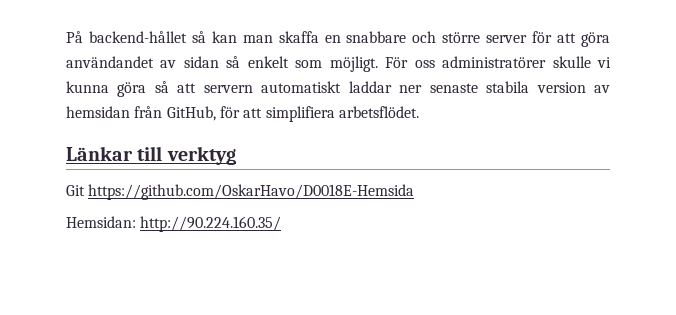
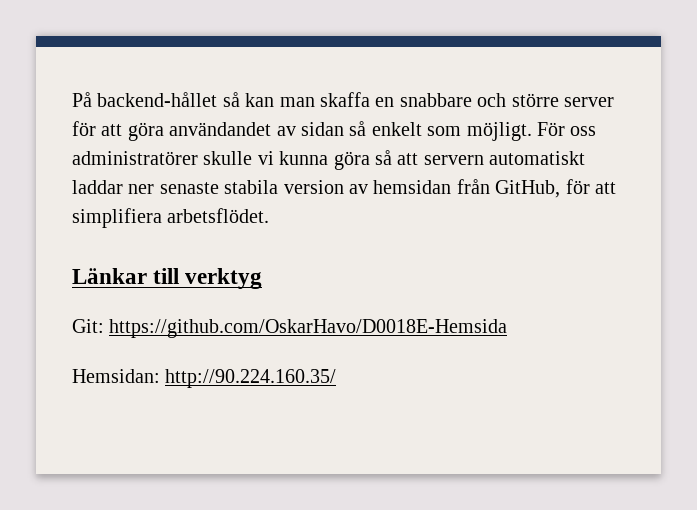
- Git https://github.com/OskarHavo/D0018E-Hemsida
+ Git: https://github.com/OskarHavo/D0018E-Hemsida

